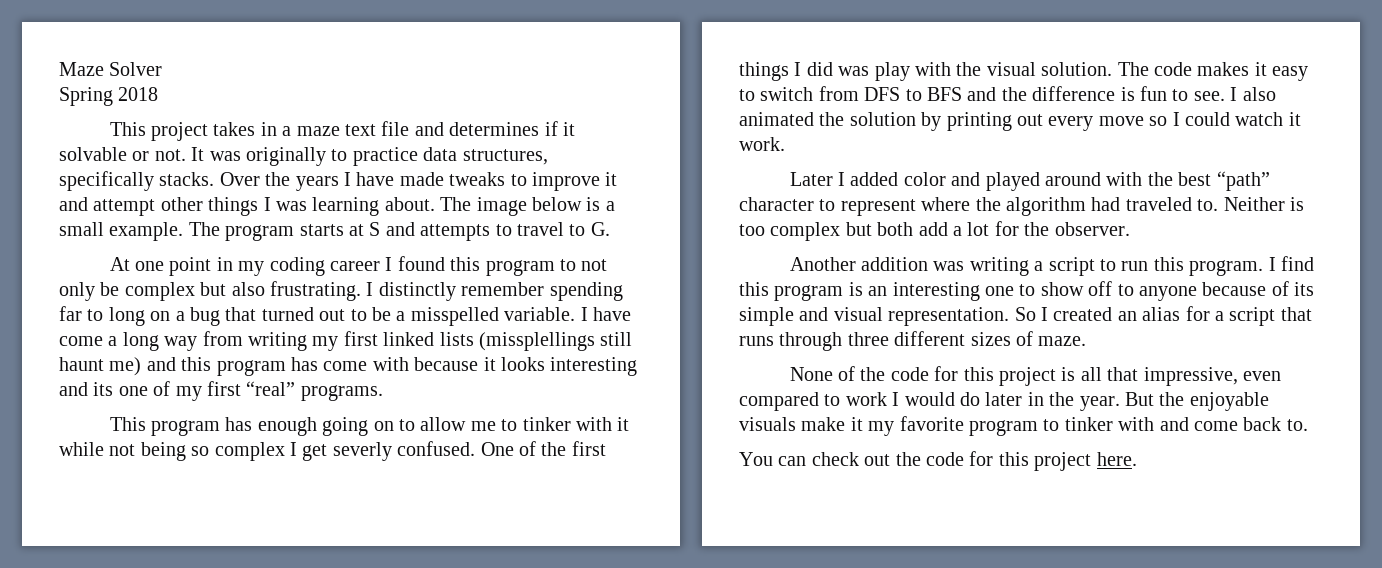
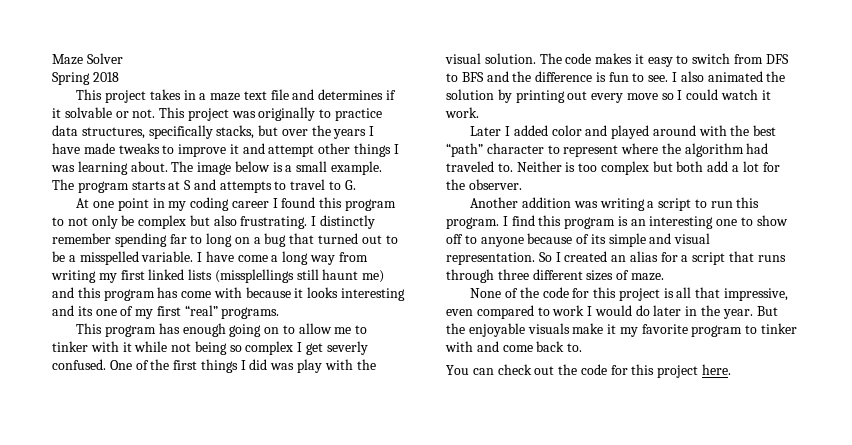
- It was originally to practice data structures, specifically stacks. Over the years I have made tweaks to improve it and attempt other things I was learning about.
+ This project was originally to practice data structures, specifically stacks, but over the years I have made tweaks to improve it and attempt other things I was learning about.

